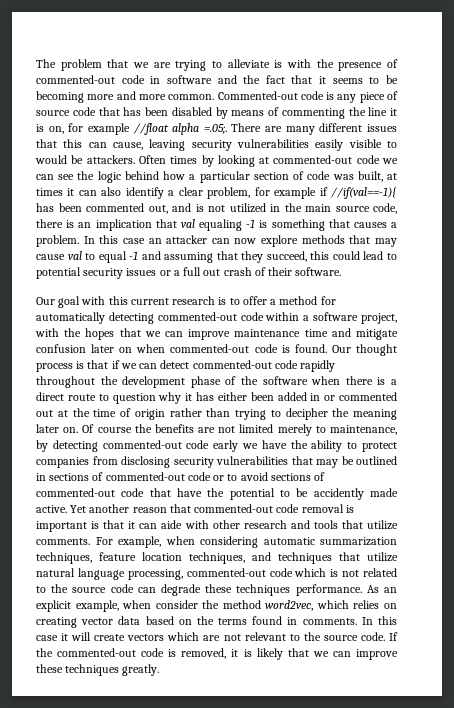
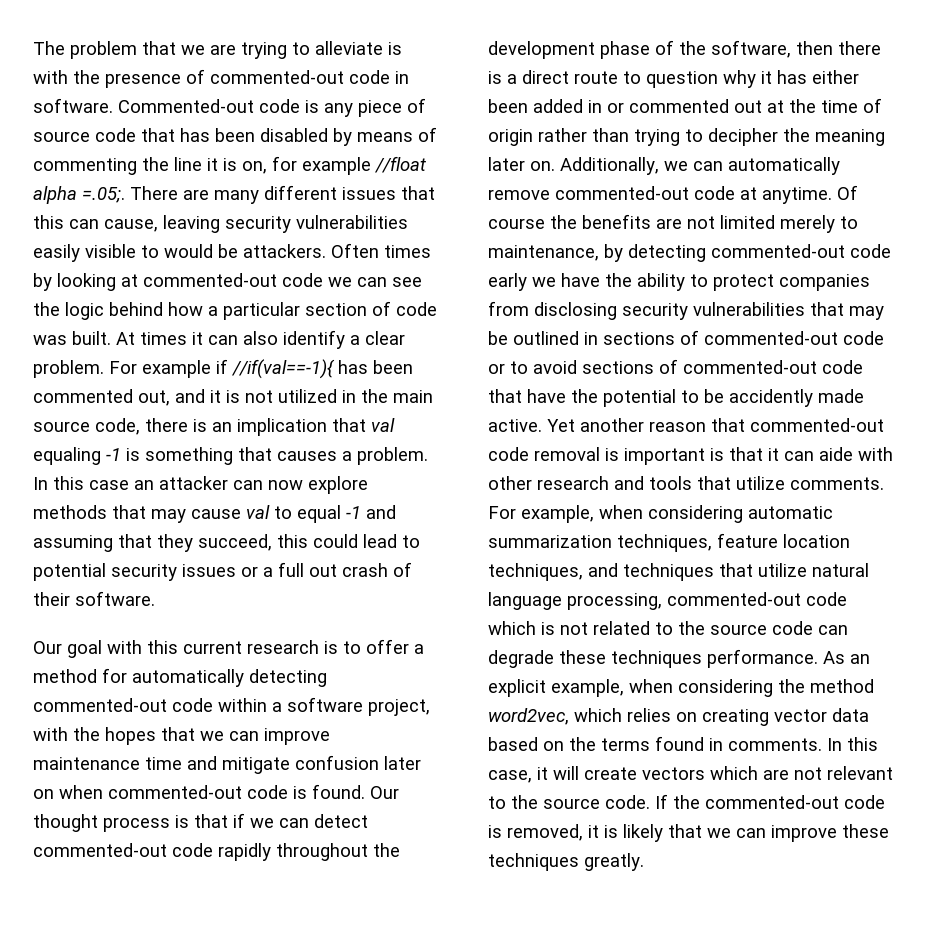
- The problem that we are trying to alleviate is with the presence of commented-out code in software and the fact that it seems to be becoming more and more common.
+ The problem that we are trying to alleviate is with the presence of commented-out code in software.
- Often times by looking at commented-out code we can see the logic behind how a particular section of code was built, at times it can also identify a clear problem, for example if //if(val==-1){ has been commented out, and is not utilized in the main source code, there is an implication that val equaling -1 is something that causes a problem.
+ Often times by looking at commented-out code we can see the logic behind how a particular section of code was built. At times it can also identify a clear problem. For example if //if(val==-1){ has been commented out, and it is not utilized in the main source code, there is an implication that val equaling -1 is something that causes a problem.
- Our thought process is that if we can detect commented-out code rapidly throughout the development phase of the software when there is a direct route to question why it has either been added in or commented out at the time of origin rather than trying to decipher the meaning later on.
+ Our thought process is that if we can detect commented-out code rapidly throughout the development phase of the software, then there is a direct route to question why it has either been added in or commented out at the time of origin rather than trying to decipher the meaning later on.
+ Additionally, we can automatically remove commented-out code at anytime.
- As an explicit example, when consider the method word2vec, which relies on creating vector data based on the terms found in comments.
+ As an explicit example, when considering the method word2vec, which relies on creating vector data based on the terms found in comments.
- In this case it will create vectors which are not relevant to the source code.
+ In this case, it will create vectors which are not relevant to the source code.

